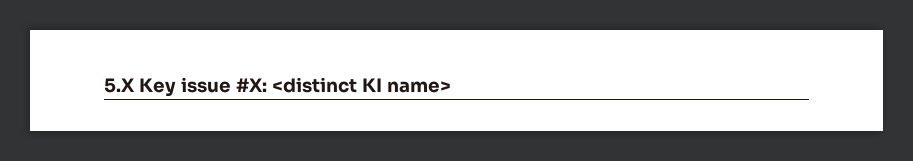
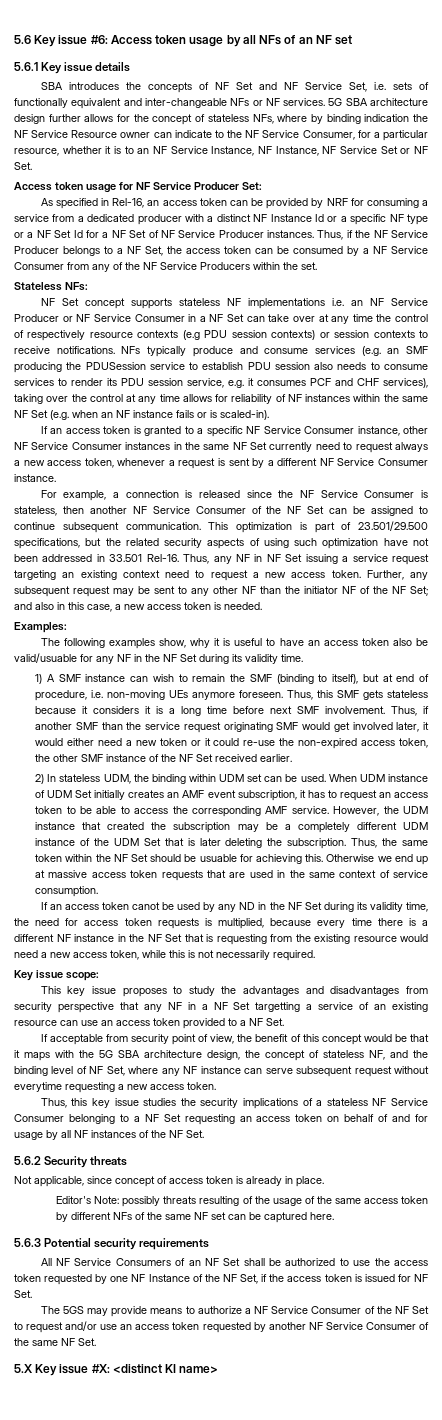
+ 5.6 Key issue #6: Access token usage by all NFs of an NF set
+ 5.6.1 Key issue details
+ SBA introduces the concepts of NF Set and NF Service Set, i.e. sets of functionally equivalent and inter-changeable NFs or NF services. 5G SBA architecture design further allows for the concept of stateless NFs, where by binding indication the NF Service Resource owner can indicate to the NF Service Consumer, for a particular resource, whether it is to an NF Service Instance, NF Instance, NF Service Set or NF Set.
+ Access token usage for NF Service Producer Set:
+ As specified in Rel-16, an access token can be provided by NRF for consuming a service from a dedicated producer with a distinct NF Instance Id or a specific NF type or a NF Set Id for a NF Set of NF Service Producer instances. Thus, if the NF Service Producer belongs to a NF Set, the access token can be consumed by a NF Service Consumer from any of the NF Service Producers within the set.
+ Stateless NFs:
+ NF Set concept supports stateless NF implementations i.e. an NF Service Producer or NF Service Consumer in a NF Set can take over at any time the control of respectively resource contexts (e.g PDU session contexts) or session contexts to receive notifications. NFs typically produce and consume services (e.g. an SMF producing the PDUSession service to establish PDU session also needs to consume services to render its PDU session service, e.g. it consumes PCF and CHF services), taking over the control at any time allows for reliability of NF instances within the same NF Set (e.g. when an NF instance fails or is scaled-in).
+ If an access token is granted to a specific NF Service Consumer instance, other NF Service Consumer instances in the same NF Set currently need to request always a new access token, whenever a request is sent by a different NF Service Consumer instance.
+ For example, a connection is released since the NF Service Consumer is stateless, then another NF Service Consumer of the NF Set can be assigned to continue subsequent communication. This optimization is part of 23.501/29.500 specifications, but the related security aspects of using such optimization have not been addressed in 33.501 Rel-16. Thus, any NF in NF Set issuing a service request targeting an existing context need to request a new access token. Further, any subsequent request may be sent to any other NF than the initiator NF of the NF Set; and also in this case, a new access token is needed.
+ Examples:
+ The following examples show, why it is useful to have an access token also be valid/usuable for any NF in the NF Set during its validity time.
+ 1) A SMF instance can wish to remain the SMF (binding to itself), but at end of procedure, i.e. non-moving UEs anymore foreseen. Thus, this SMF gets stateless because it considers it is a long time before next SMF involvement. Thus, if another SMF than the service request originating SMF would get involved later, it would either need a new token or it could re-use the non-expired access token, the other SMF instance of the NF Set received earlier.
+ 2) In stateless UDM, the binding within UDM set can be used. When UDM instance of UDM Set initially creates an AMF event subscription, it has to request an access token to be able to access the corresponding AMF service. However, the UDM instance that created the subscription may be a completely different UDM instance of the UDM Set that is later deleting the subscription. Thus, the same token within the NF Set should be usuable for achieving this. Otherwise we end up at massive access token requests that are used in the same context of service consumption.
+ If an access token canot be used by any ND in the NF Set during its validity time, the need for access token requests is multiplied, because every time there is a different NF instance in the NF Set that is requesting from the existing resource would need a new access token, while this is not necessarily required.
+ Key issue scope:
+ This key issue proposes to study the advantages and disadvantages from security perspective that any NF in a NF Set targetting a service of an existing resource can use an access token provided to a NF Set.
+ If acceptable from security point of view, the benefit of this concept would be that it maps with the 5G SBA architecture design, the concept of stateless NF, and the binding level of NF Set, where any NF instance can serve subsequent request without everytime requesting a new access token.
+ Thus, this key issue studies the security implications of a stateless NF Service Consumer belonging to a NF Set requesting an access token on behalf of and for usage by all NF instances of the NF Set.
+ 5.6.2 Security threats
+ Not applicable, since concept of access token is already in place.
+ Editor's Note: possibly threats resulting of the usage of the same access token by different NFs of the same NF set can be captured here.
+ 5.6.3 Potential security requirements
+ All NF Service Consumers of an NF Set shall be authorized to use the access token requested by one NF Instance of the NF Set, if the access token is issued for NF Set.
+ The 5GS may provide means to authorize a NF Service Consumer of the NF Set to request and/or use an access token requested by another NF Service Consumer of the same NF Set.

